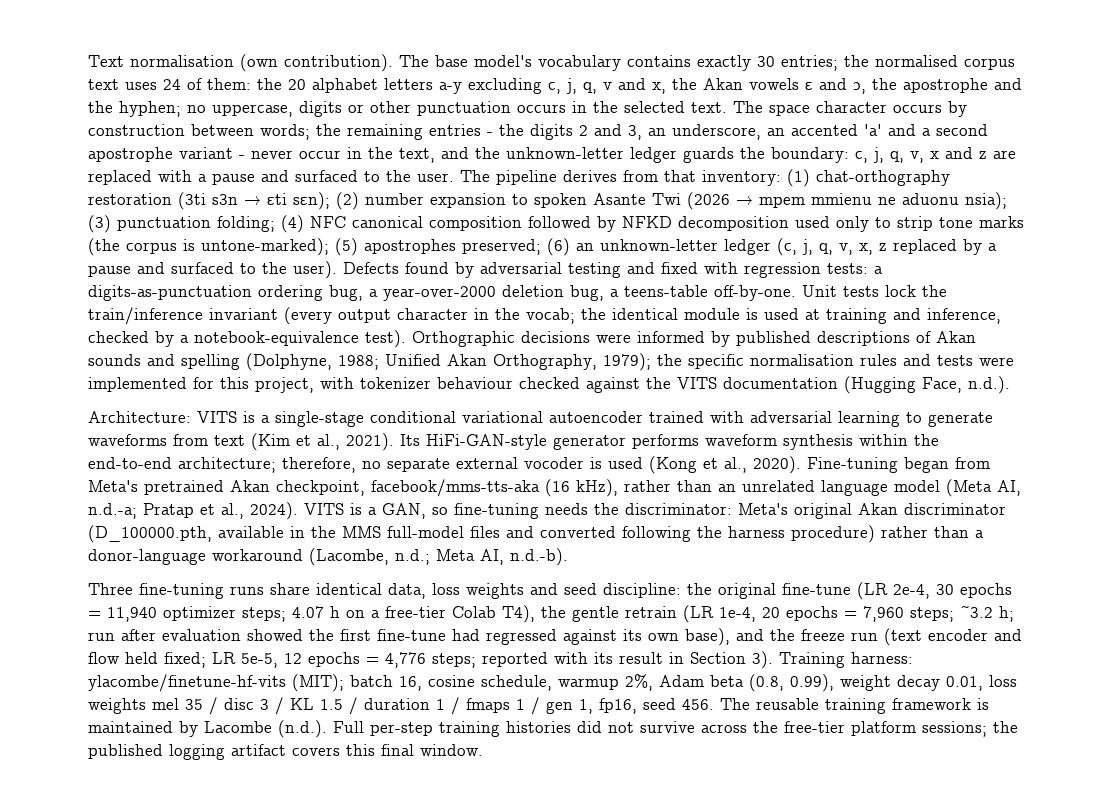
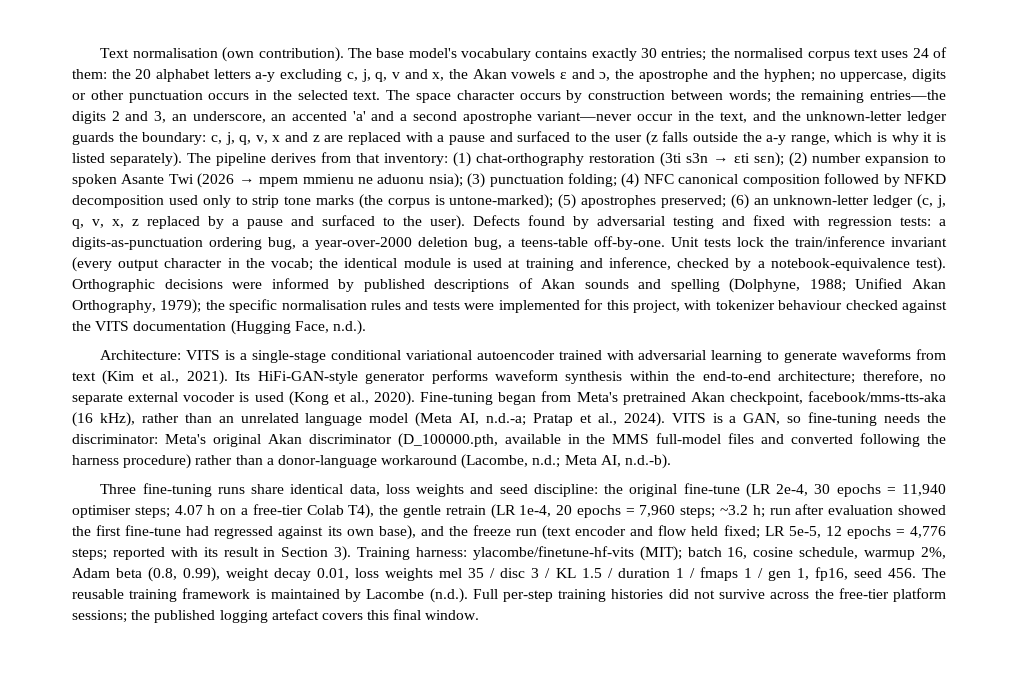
- The space character occurs by construction between words; the remaining entries - the digits 2 and 3, an underscore, an accented 'a' and a second apostrophe variant - never occur in the text, and the unknown-letter ledger guards the boundary: c, j, q, v, x and z are replaced with a pause and surfaced to the user.
+ The space character occurs by construction between words; the remaining entries—the digits 2 and 3, an underscore, an accented 'a' and a second apostrophe variant—never occur in the text, and the unknown-letter ledger guards the boundary: c, j, q, v, x and z are replaced with a pause and surfaced to the user (z falls outside the a-y range, which is why it is listed separately).
- the original fine-tune (LR 2e-4, 30 epochs = 11,940 optimizer steps;
+ the original fine-tune (LR 2e-4, 30 epochs = 11,940 optimiser steps;
- the published logging artifact covers this final window.
+ the published logging artefact covers this final window.

